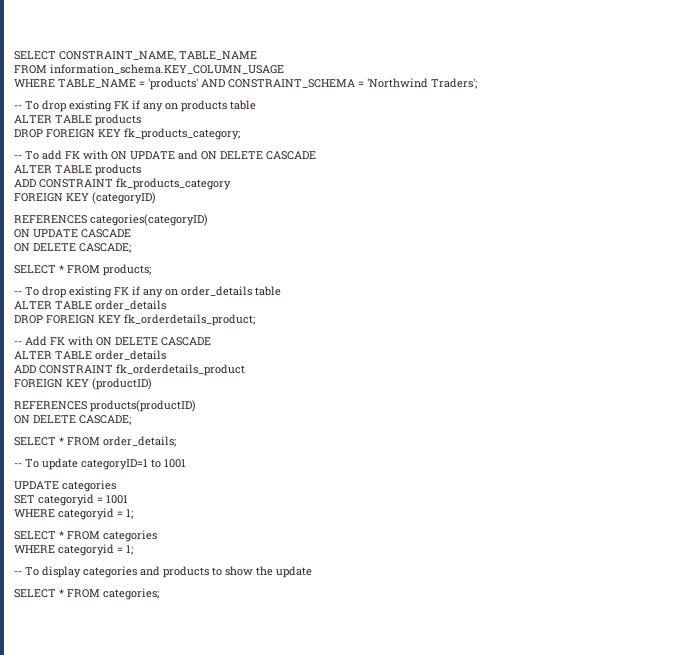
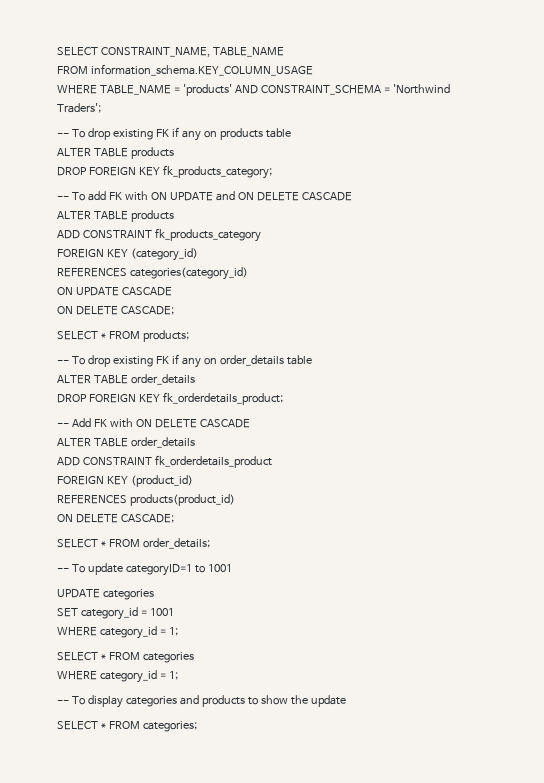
- FOREIGN KEY (categoryID)
- REFERENCES categories(categoryID)
+ FOREIGN KEY (category_id)
+ REFERENCES categories(category_id)
- FOREIGN KEY (productID)
- REFERENCES products(productID)
+ FOREIGN KEY (product_id)
+ REFERENCES products(product_id)
- SET categoryid = 1001
- WHERE categoryid = 1;
+ SET category_id = 1001
+ WHERE category_id = 1;
  SELECT * FROM categories
- WHERE categoryid = 1;
+ WHERE category_id = 1;

